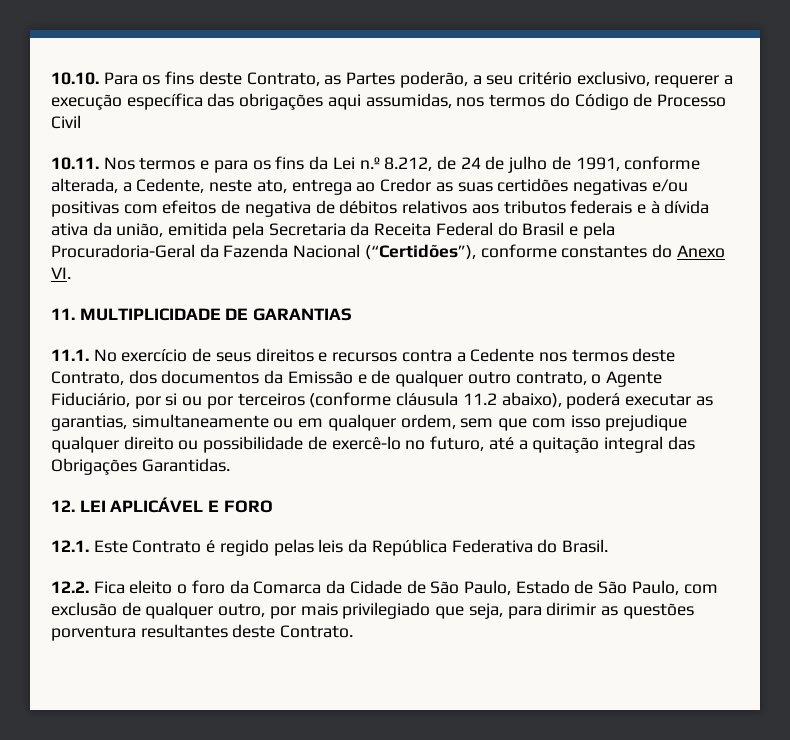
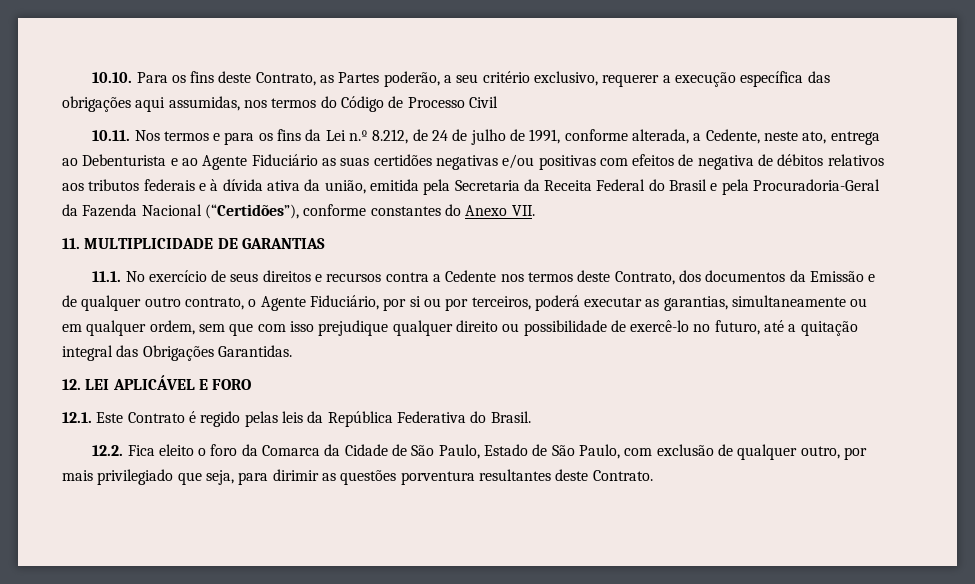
- 10.11. Nos termos e para os fins da Lei n.º 8.212, de 24 de julho de 1991, conforme alterada, a Cedente, neste ato, entrega ao Credor as suas certidões negativas e/ou positivas com efeitos de negativa de débitos relativos aos tributos federais e à dívida ativa da união, emitida pela Secretaria da Receita Federal do Brasil e pela Procuradoria-Geral da Fazenda Nacional (“Certidões”), conforme constantes do Anexo VI.
+ 10.11. Nos termos e para os fins da Lei n.º 8.212, de 24 de julho de 1991, conforme alterada, a Cedente, neste ato, entrega ao Debenturista e ao Agente Fiduciário as suas certidões negativas e/ou positivas com efeitos de negativa de débitos relativos aos tributos federais e à dívida ativa da união, emitida pela Secretaria da Receita Federal do Brasil e pela Procuradoria-Geral da Fazenda Nacional (“Certidões”), conforme constantes do Anexo VII.
- 11.1. No exercício de seus direitos e recursos contra a Cedente nos termos deste Contrato, dos documentos da Emissão e de qualquer outro contrato, o Agente Fiduciário, por si ou por terceiros (conforme cláusula 11.2 abaixo), poderá executar as garantias, simultaneamente ou em qualquer ordem, sem que com isso prejudique qualquer direito ou possibilidade de exercê-lo no futuro, até a quitação integral das Obrigações Garantidas.
+ 11.1. No exercício de seus direitos e recursos contra a Cedente nos termos deste Contrato, dos documentos da Emissão e de qualquer outro contrato, o Agente Fiduciário, por si ou por terceiros, poderá executar as garantias, simultaneamente ou em qualquer ordem, sem que com isso prejudique qualquer direito ou possibilidade de exercê-lo no futuro, até a quitação integral das Obrigações Garantidas.

